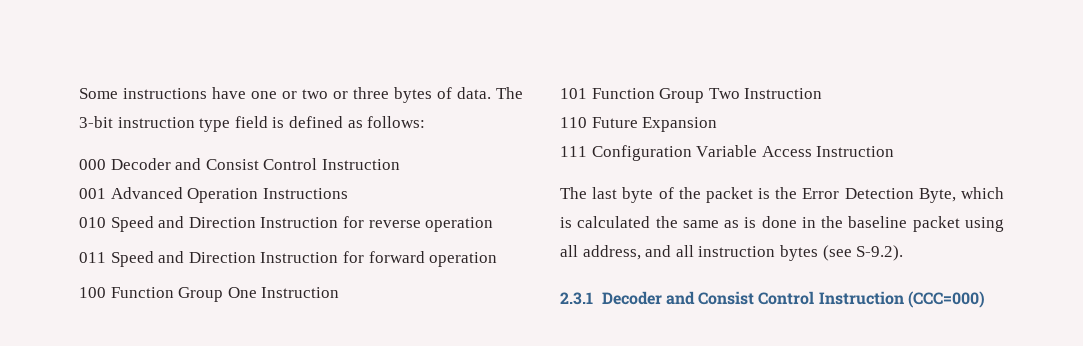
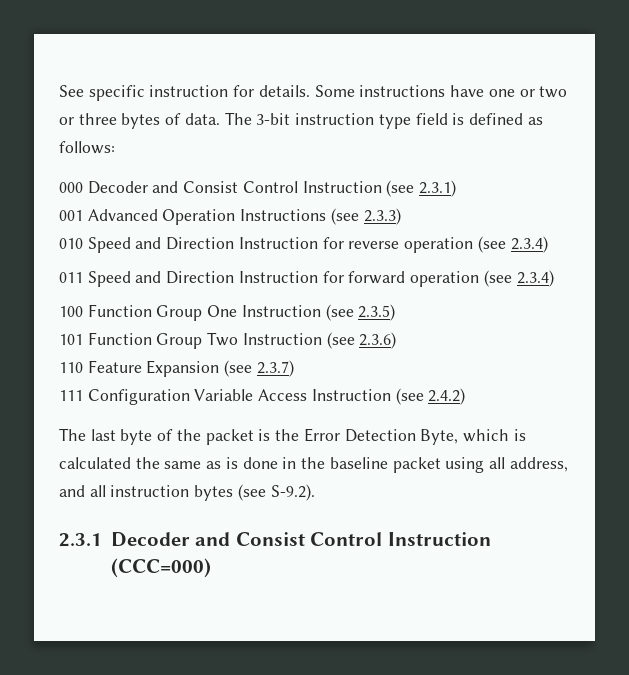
+ See specific instruction for details.
- 000 Decoder and Consist Control Instruction
+ 000 Decoder and Consist Control Instruction (see 2.3.1)
- 001 Advanced Operation Instructions
+ 001 Advanced Operation Instructions (see 2.3.3)
- 010 Speed and Direction Instruction for reverse operation
+ 010 Speed and Direction Instruction for reverse operation (see 2.3.4)
- 011 Speed and Direction Instruction for forward operation
+ 011 Speed and Direction Instruction for forward operation (see 2.3.4)
- 100 Function Group One Instruction
+ 100 Function Group One Instruction (see 2.3.5)
- 101 Function Group Two Instruction
+ 101 Function Group Two Instruction (see 2.3.6)
- 110 Future Expansion
+ 110 Feature Expansion (see 2.3.7)
- 111 Configuration Variable Access Instruction
+ 111 Configuration Variable Access Instruction (see 2.4.2)

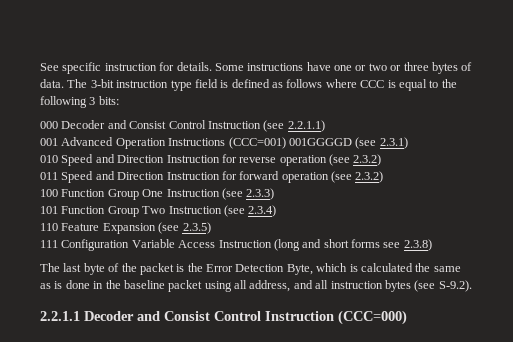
- The 3-bit instruction type field is defined as follows:
+ The 3-bit instruction type field is defined as follows where CCC is equal to the following 3 bits:
- 000 Decoder and Consist Control Instruction (see 2.3.1)
+ 000 Decoder and Consist Control Instruction (see 2.2.1.1)
- 001 Advanced Operation Instructions (see 2.3.3)
+ 001 Advanced Operation Instructions (CCC=001) 001GGGGD (see 2.3.1)
- 010 Speed and Direction Instruction for reverse operation (see 2.3.4)
+ 010 Speed and Direction Instruction for reverse operation (see 2.3.2)
- 011 Speed and Direction Instruction for forward operation (see 2.3.4)
+ 011 Speed and Direction Instruction for forward operation (see 2.3.2)
- 100 Function Group One Instruction (see 2.3.5)
+ 100 Function Group One Instruction (see 2.3.3)
- 101 Function Group Two Instruction (see 2.3.6)
+ 101 Function Group Two Instruction (see 2.3.4)
- 110 Feature Expansion (see 2.3.7)
+ 110 Feature Expansion (see 2.3.5)
- 111 Configuration Variable Access Instruction (see 2.4.2)
+ 111 Configuration Variable Access Instruction (long and short forms see 2.3.8)
- 2.3.1 Decoder and Consist Control Instruction (CCC=000)
+ 2.2.1.1 Decoder and Consist Control Instruction (CCC=000)

